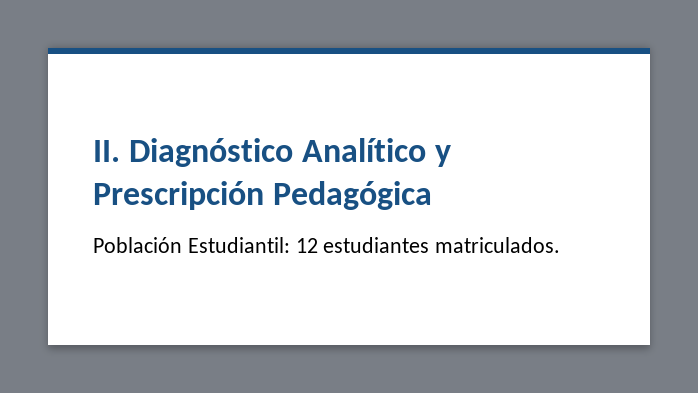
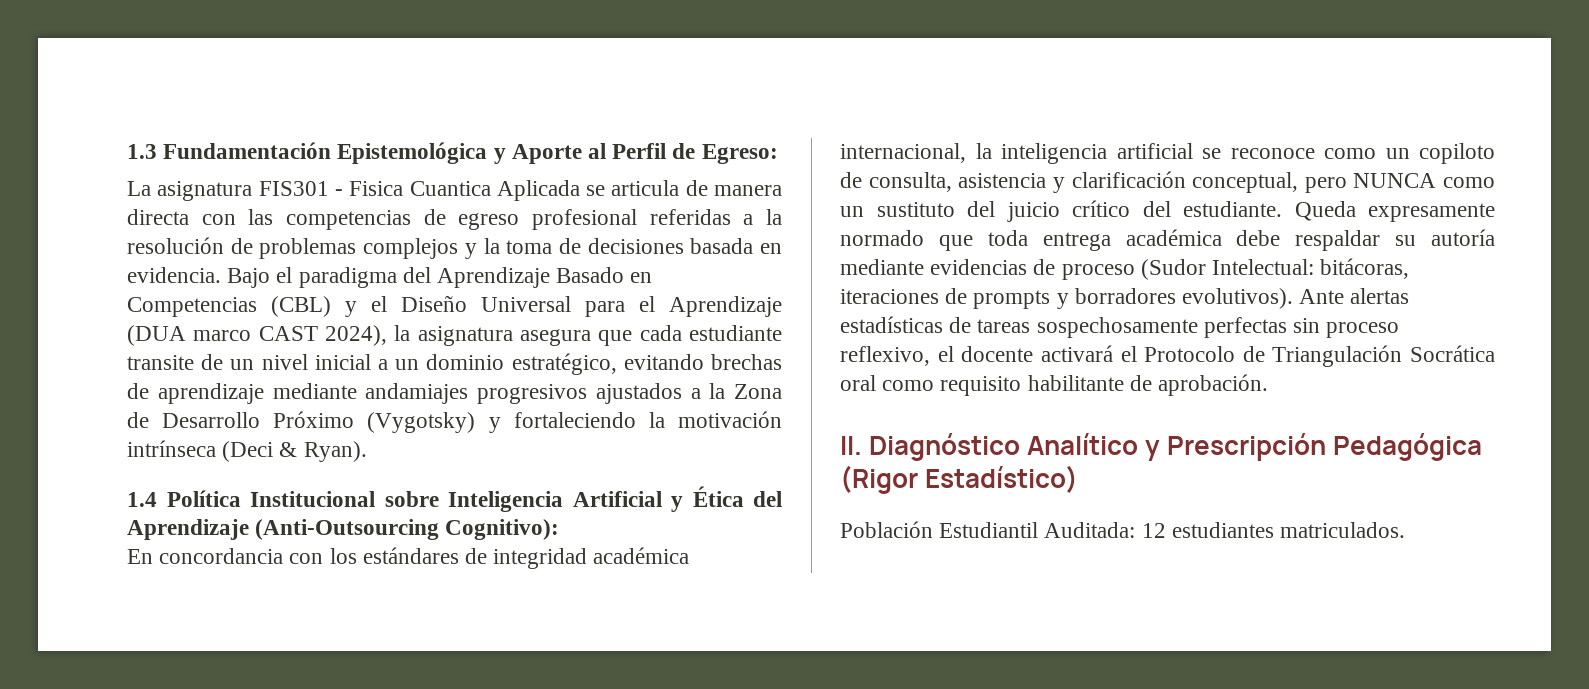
+ 1.3 Fundamentación Epistemológica y Aporte al Perfil de Egreso:
+ La asignatura FIS301 - Fisica Cuantica Aplicada se articula de manera directa con las competencias de egreso profesional referidas a la resolución de problemas complejos y la toma de decisiones basada en evidencia. Bajo el paradigma del Aprendizaje Basado en Competencias (CBL) y el Diseño Universal para el Aprendizaje (DUA marco CAST 2024), la asignatura asegura que cada estudiante transite de un nivel inicial a un dominio estratégico, evitando brechas de aprendizaje mediante andamiajes progresivos ajustados a la Zona de Desarrollo Próximo (Vygotsky) y fortaleciendo la motivación intrínseca (Deci & Ryan).
+ 1.4 Política Institucional sobre Inteligencia Artificial y Ética del Aprendizaje (Anti-Outsourcing Cognitivo):
+ En concordancia con los estándares de integridad académica internacional, la inteligencia artificial se reconoce como un copiloto de consulta, asistencia y clarificación conceptual, pero NUNCA como un sustituto del juicio crítico del estudiante. Queda expresamente normado que toda entrega académica debe respaldar su autoría mediante evidencias de proceso (Sudor Intelectual: bitácoras, iteraciones de prompts y borradores evolutivos). Ante alertas estadísticas de tareas sospechosamente perfectas sin proceso reflexivo, el docente activará el Protocolo de Triangulación Socrática oral como requisito habilitante de aprobación.
- II. Diagnóstico Analítico y Prescripción Pedagógica
+ II. Diagnóstico Analítico y Prescripción Pedagógica (Rigor Estadístico)
- Población Estudiantil: 12 estudiantes matriculados.
+ Población Estudiantil Auditada: 12 estudiantes matriculados.

